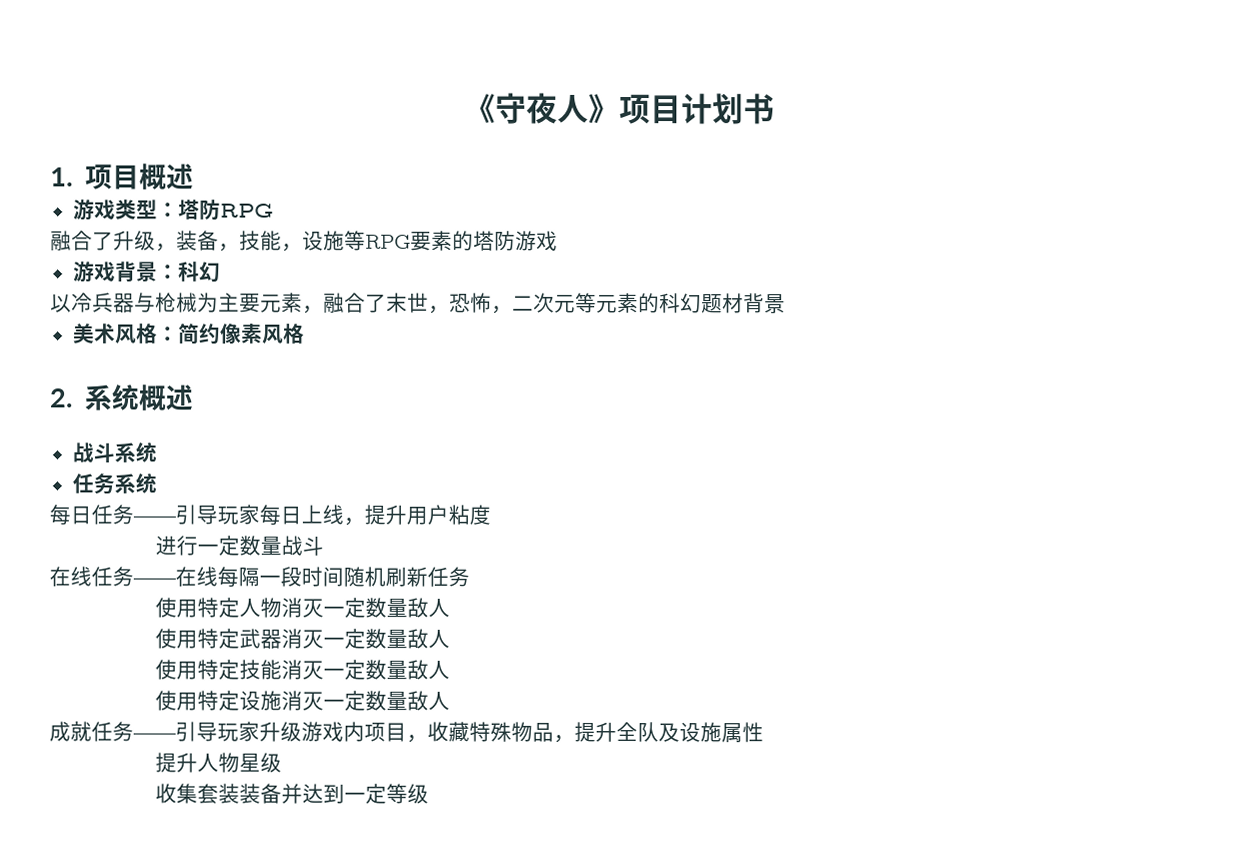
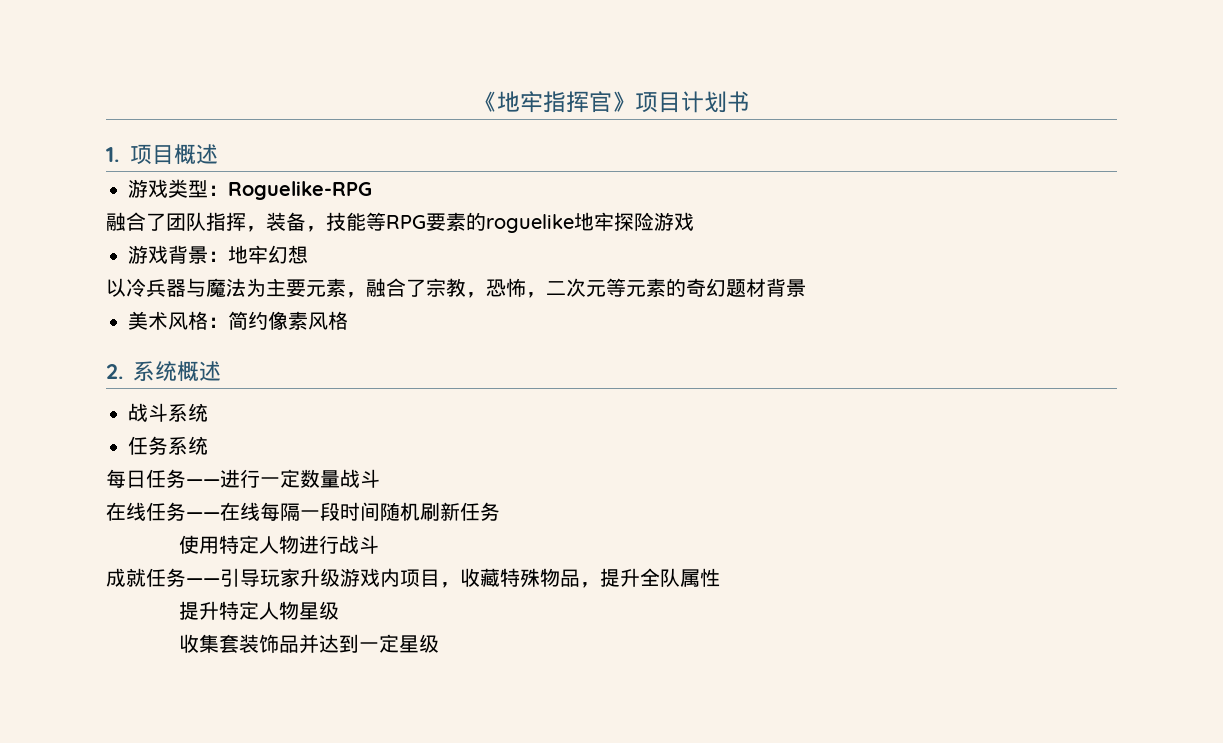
- 《守夜人》项目计划书
+ 《地牢指挥官》项目计划书
- 游戏类型：塔防RPG
- 融合了升级，装备，技能，设施等RPG要素的塔防游戏
+ 游戏类型：Roguelike-RPG
+ 融合了团队指挥，装备，技能等RPG要素的roguelike地牢探险游戏
- 游戏背景：科幻
+ 游戏背景：地牢幻想
- 以冷兵器与枪械为主要元素，融合了末世，恐怖，二次元等元素的科幻题材背景
+ 以冷兵器与魔法为主要元素，融合了宗教，恐怖，二次元等元素的奇幻题材背景
- 每日任务——引导玩家每日上线，提升用户粘度
- 进行一定数量战斗
+ 每日任务——进行一定数量战斗
- 使用特定人物消灭一定数量敌人
- 使用特定武器消灭一定数量敌人
- 使用特定技能消灭一定数量敌人
- 使用特定设施消灭一定数量敌人
+ 使用特定人物进行战斗
- 成就任务——引导玩家升级游戏内项目，收藏特殊物品，提升全队及设施属性
+ 成就任务——引导玩家升级游戏内项目，收藏特殊物品，提升全队属性
- 提升人物星级
+ 提升特定人物星级
- 收集套装装备并达到一定等级
+ 收集套装饰品并达到一定星级

